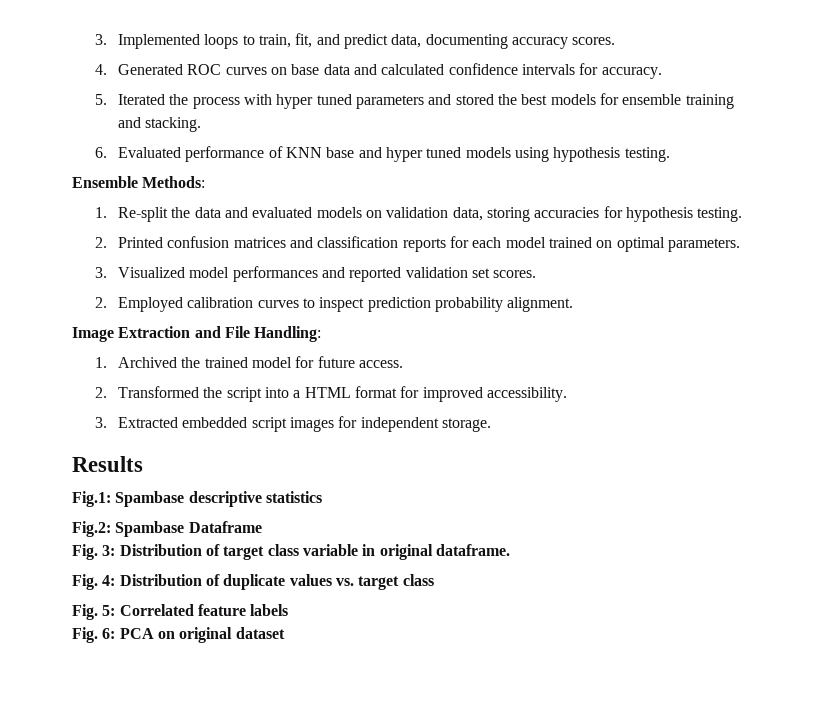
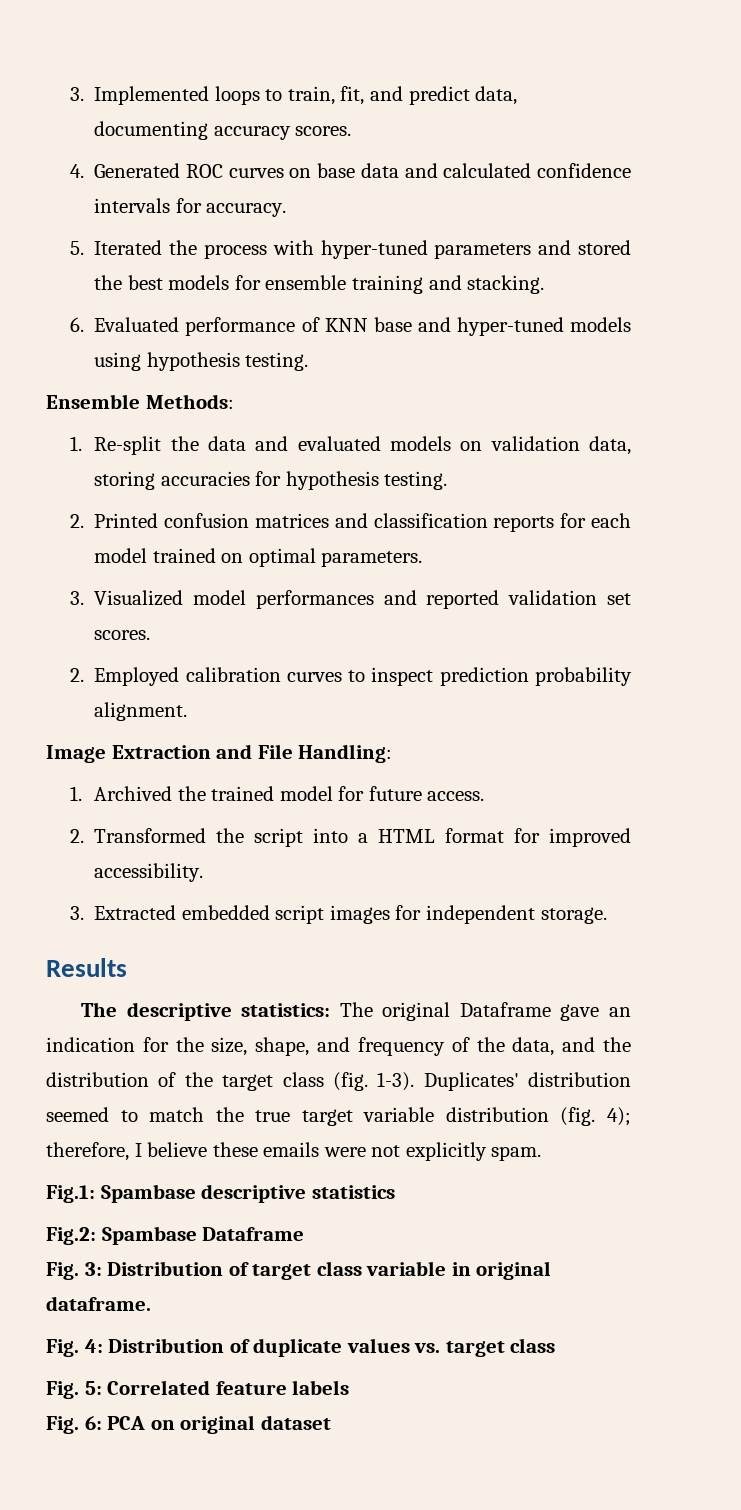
- 5. Iterated the process with hyper tuned parameters and stored the best models for ensemble training and stacking.
+ 5. Iterated the process with hyper-tuned parameters and stored the best models for ensemble training and stacking.
- 6. Evaluated performance of KNN base and hyper tuned models using hypothesis testing.
+ 6. Evaluated performance of KNN base and hyper-tuned models using hypothesis testing.
+ The descriptive statistics: The original Dataframe gave an indication for the size, shape, and frequency of the data, and the distribution of the target class (fig. 1-3). Duplicates' distribution seemed to match the true target variable distribution (fig. 4); therefore, I believe these emails were not explicitly spam.

